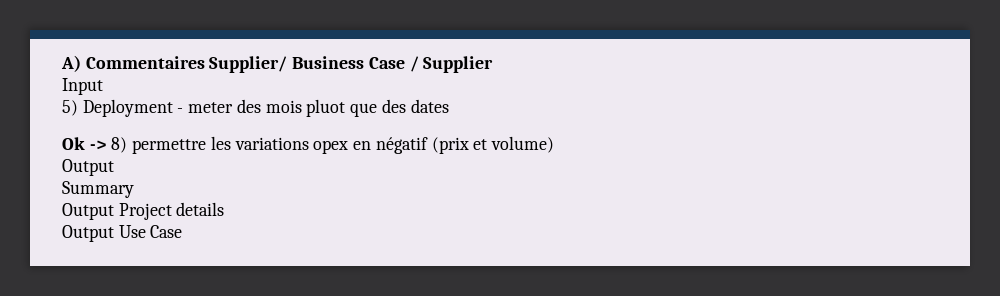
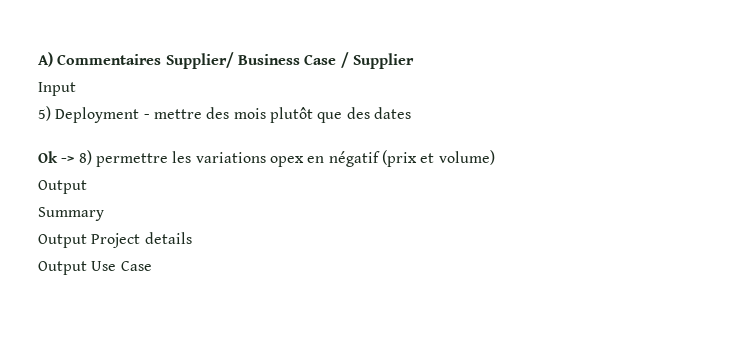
- 5) Deployment - meter des mois pluot que des dates
+ 5) Deployment - mettre des mois plutôt que des dates

